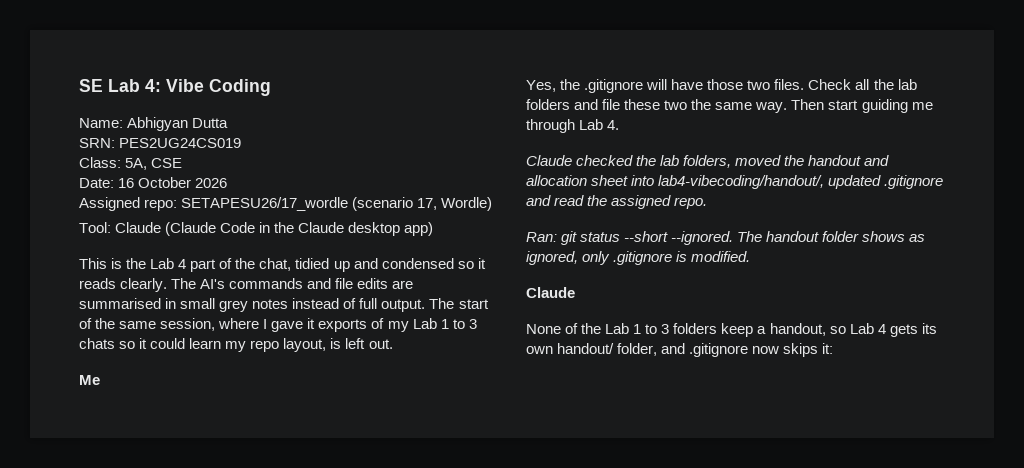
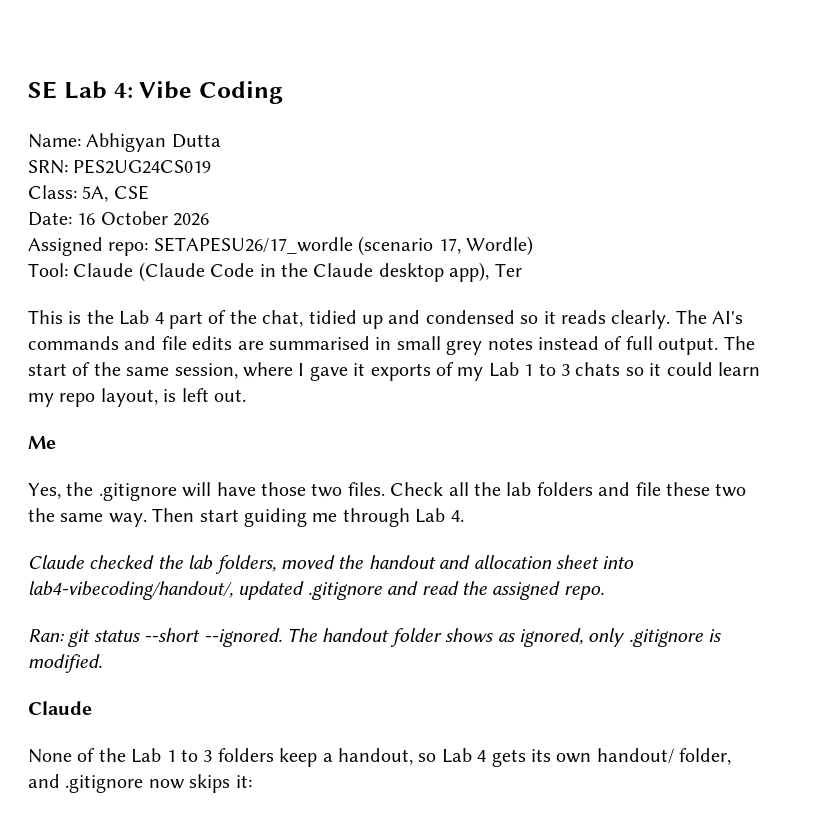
- Tool: Claude (Claude Code in the Claude desktop app)
+ Tool: Claude (Claude Code in the Claude desktop app), Ter

